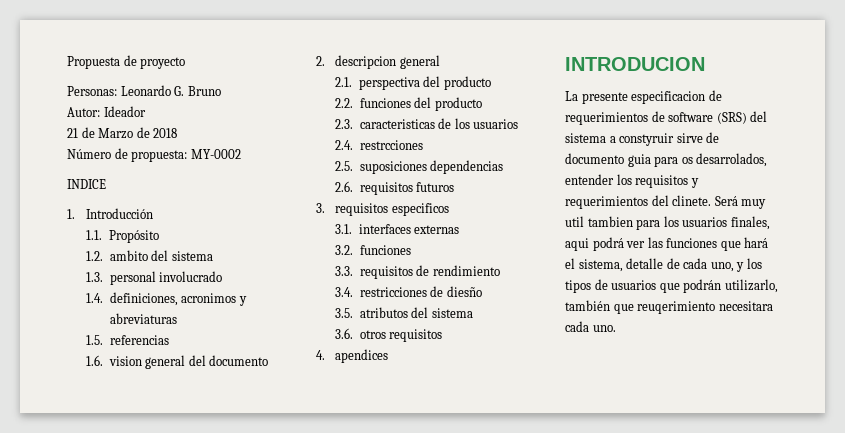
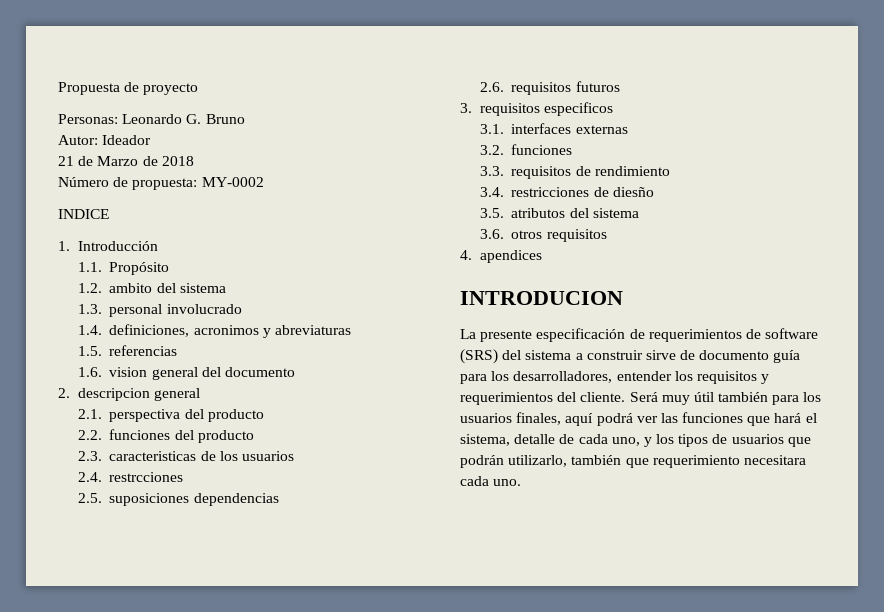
- La presente especificacion de requerimientos de software (SRS) del sistema a constyruir sirve de documento guia para os desarrolados, entender los requisitos y requerimientos del clinete.
+ La presente especificación de requerimientos de software (SRS) del sistema a construir sirve de documento guía para los desarrolladores, entender los requisitos y requerimientos del cliente.
- Será muy util tambien para los usuarios finales, aqui podrá ver las funciones que hará el sistema, detalle de cada uno, y los tipos de usuarios que podrán utilizarlo, también que reuqerimiento necesitara cada uno.
+ Será muy útil también para los usuarios finales, aquí podrá ver las funciones que hará el sistema, detalle de cada uno, y los tipos de usuarios que podrán utilizarlo, también que requerimiento necesitara cada uno.

